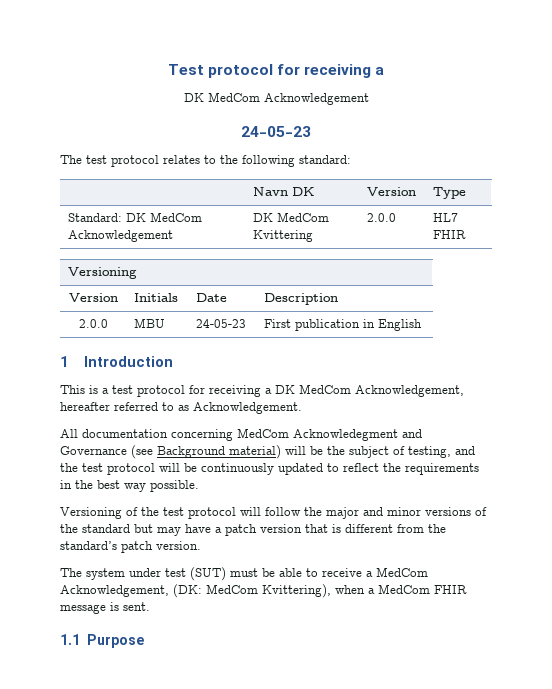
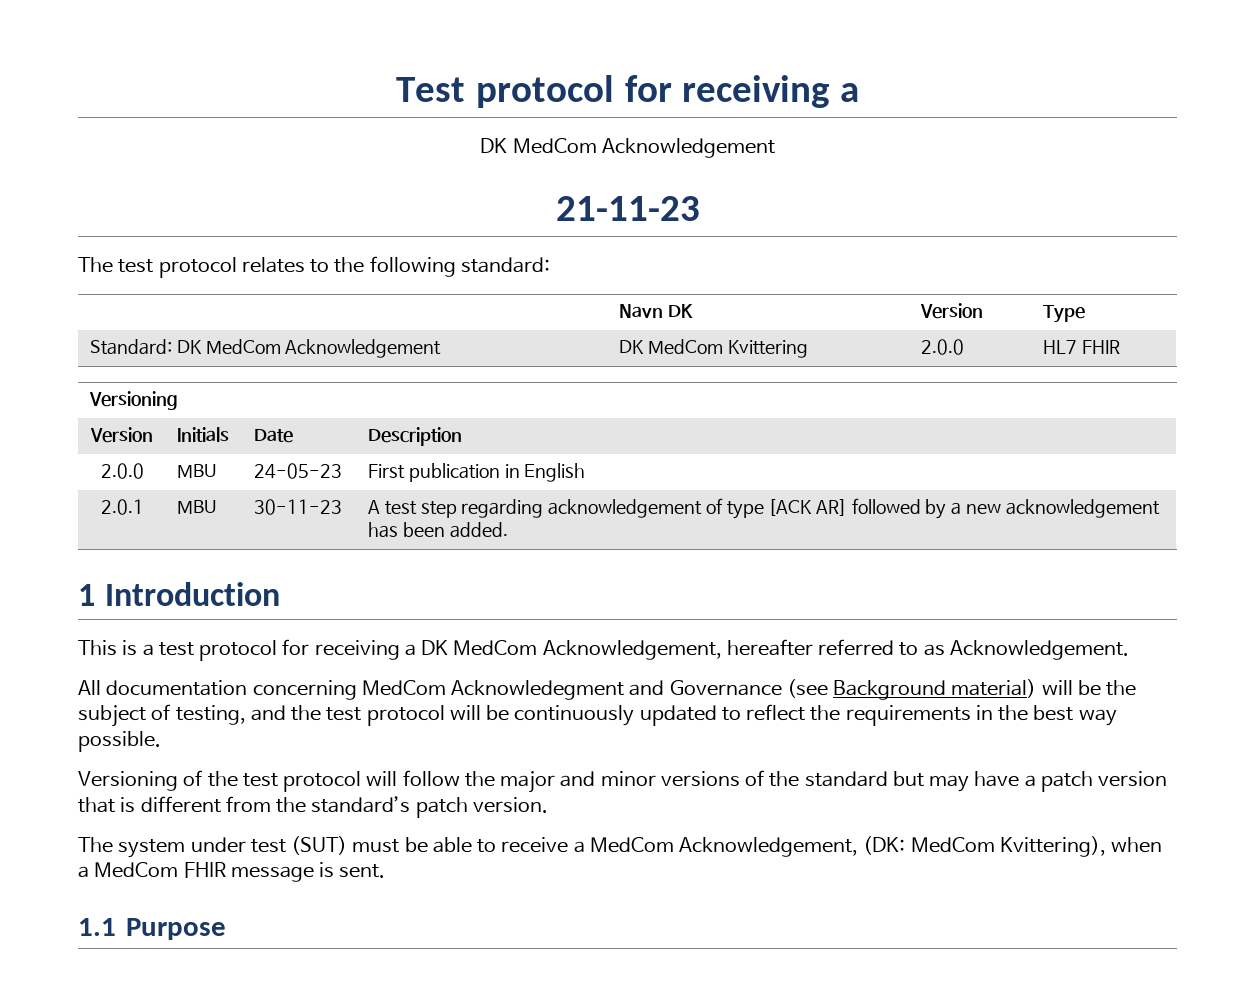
  Test protocol for receiving a
  DK MedCom Acknowledgement
- 24-05-23
+ 21-11-23
+ 2.0.1 | MBU | 30-11-23 | A test step regarding acknowledgement of type [ACK AR] followed by a new acknowledgement has been added.

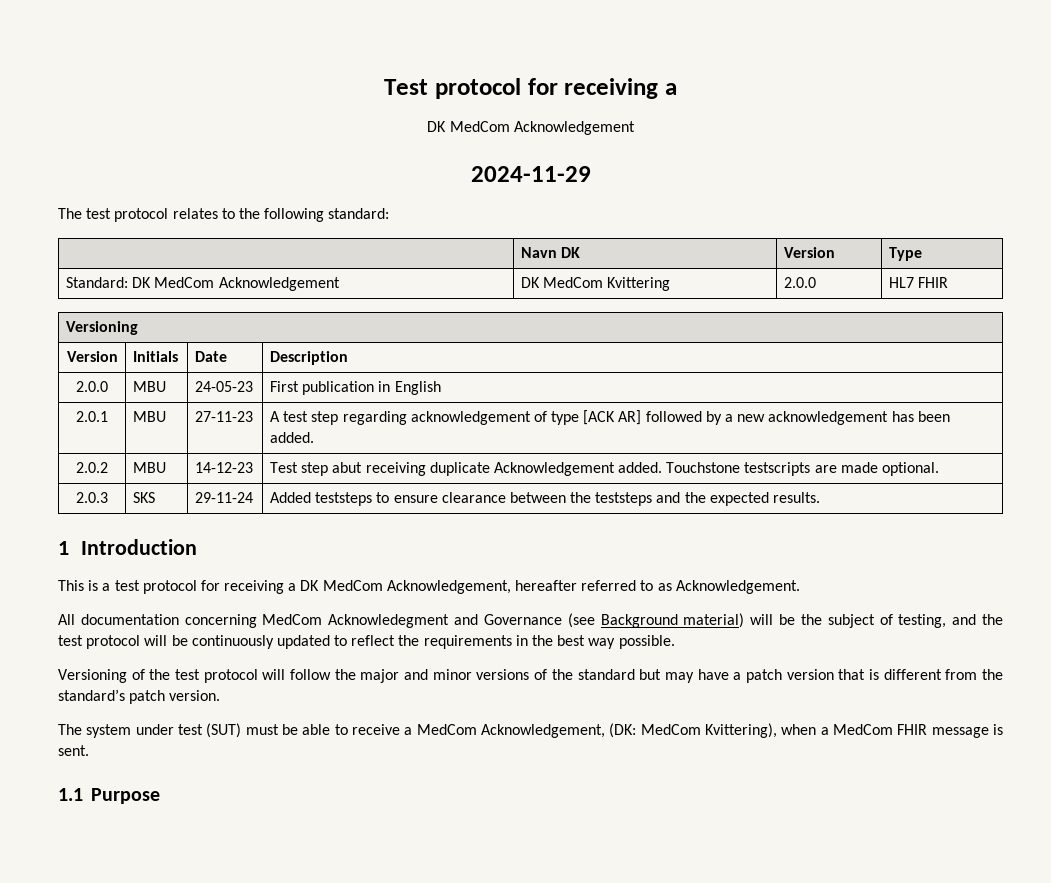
- 21-11-23
+ 2024-11-29
- 2.0.1 | MBU | 30-11-23 | A test step regarding acknowledgement of type [ACK AR] followed by a new acknowledgement has been added.
+ 2.0.1 | MBU | 27-11-23 | A test step regarding acknowledgement of type [ACK AR] followed by a new acknowledgement has been added.
+ 2.0.2 | MBU | 14-12-23 | Test step abut receiving duplicate Acknowledgement added. Touchstone testscripts are made optional.
+ 2.0.3 | SKS | 29-11-24 | Added teststeps to ensure clearance between the teststeps and the expected results.

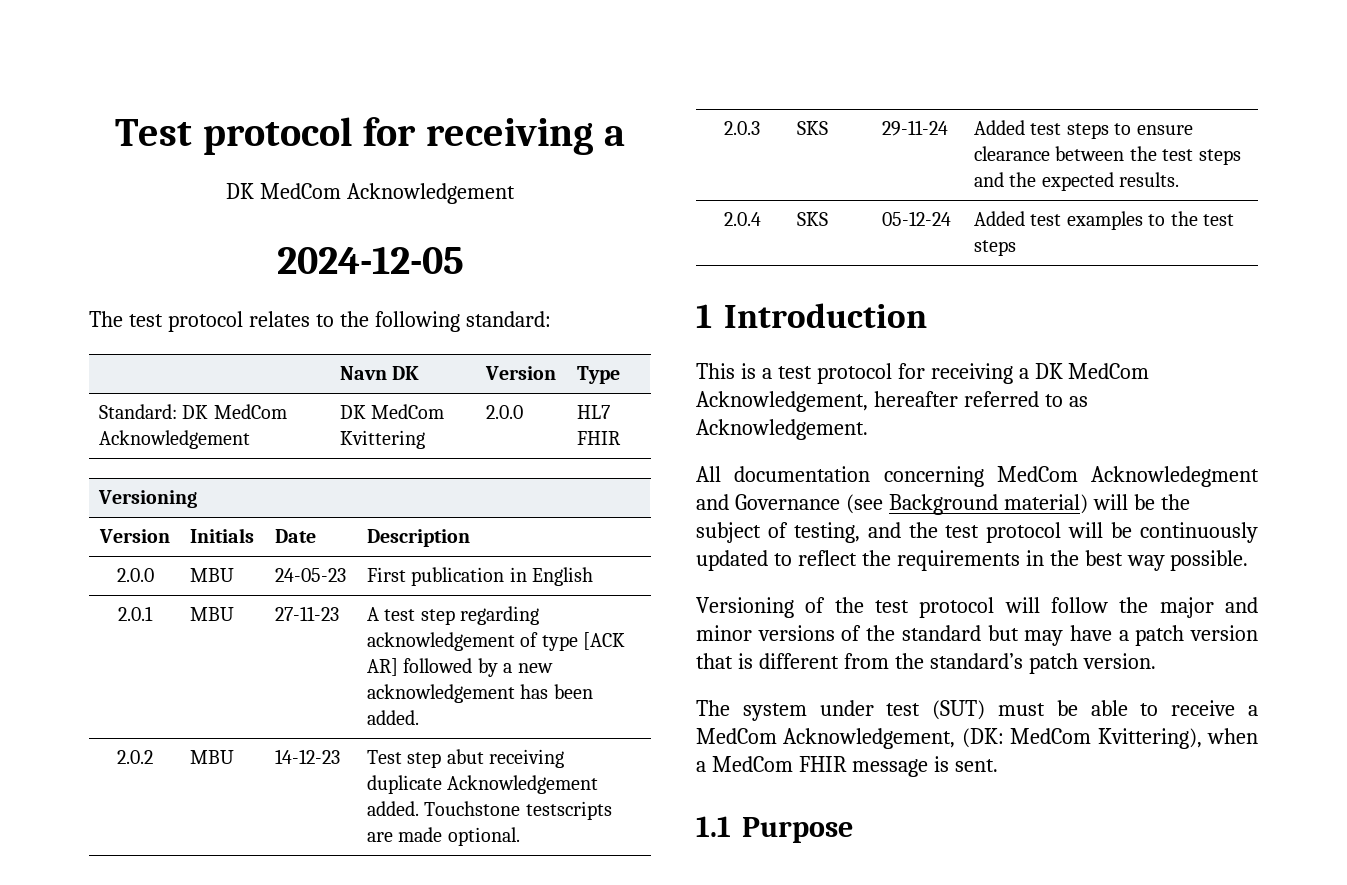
- 2024-11-29
+ 2024-12-05
- 2.0.3 | SKS | 29-11-24 | Added teststeps to ensure clearance between the teststeps and the expected results.
+ 2.0.3 | SKS | 29-11-24 | Added test steps to ensure clearance between the test steps and the expected results.
+ 2.0.4 | SKS | 05-12-24 | Added test examples to the test steps

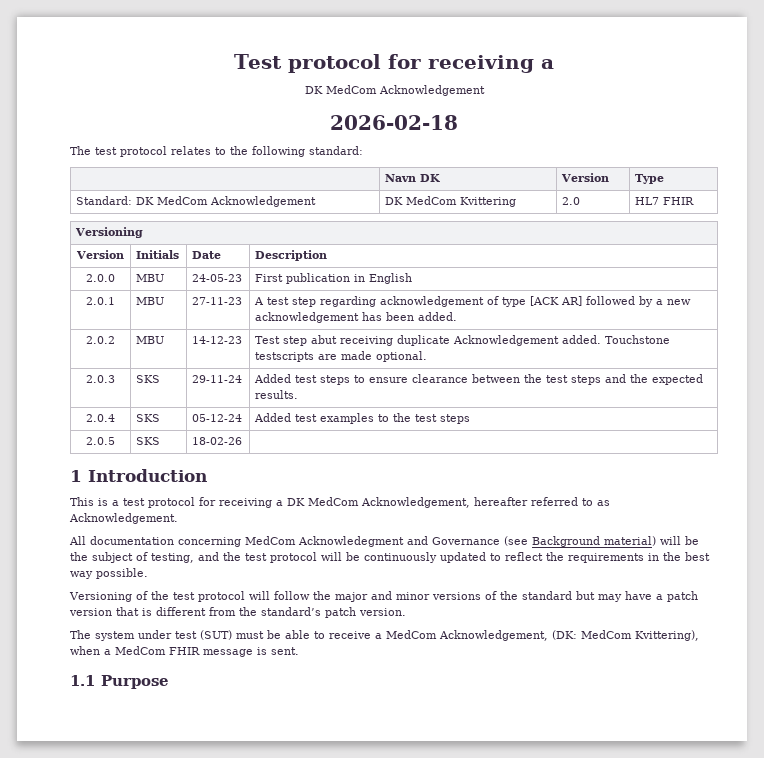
- 2024-12-05
+ 2026-02-18
- Standard: DK MedCom Acknowledgement | DK MedCom Kvittering | 2.0.0 | HL7 FHIR
+ Standard: DK MedCom Acknowledgement | DK MedCom Kvittering | 2.0 | HL7 FHIR
+ 2.0.5 | SKS | 18-02-26 |

